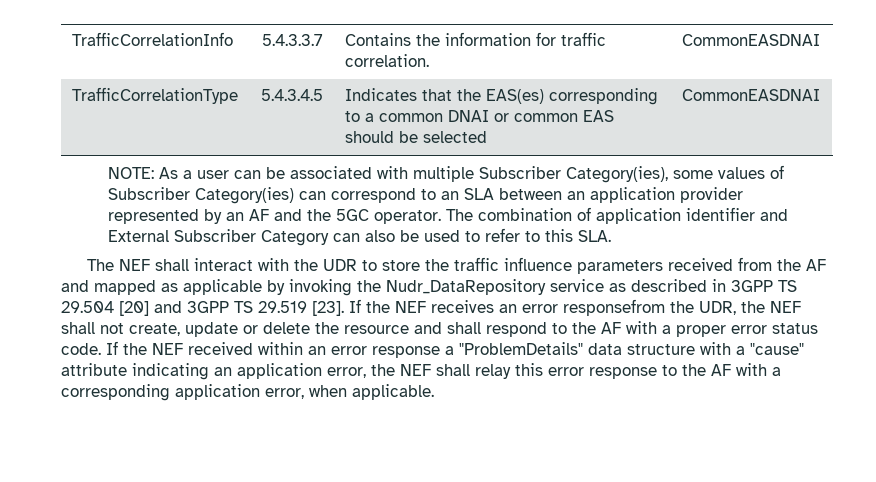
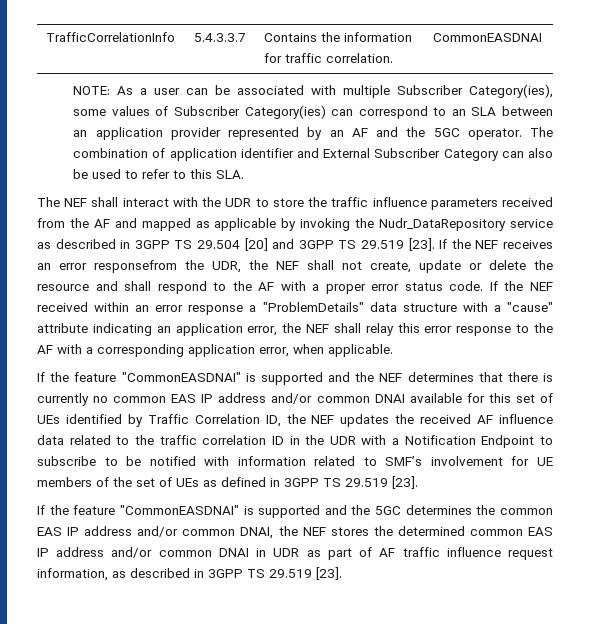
- TrafficCorrelationType | 5.4.3.4.5 | Indicates that the EAS(es) corresponding to a common DNAI or common EAS should be selected | CommonEASDNAI
+ If the feature "CommonEASDNAI" is supported and the NEF determines that there is currently no common EAS IP address and/or common DNAI available for this set of UEs identified by Traffic Correlation ID, the NEF updates the received AF influence data related to the traffic correlation ID in the UDR with a Notification Endpoint to subscribe to be notified with information related to SMF’s involvement for UE members of the set of UEs as defined in 3GPP TS 29.519 [23].
+ If the feature "CommonEASDNAI" is supported and the 5GC determines the common EAS IP address and/or common DNAI, the NEF stores the determined common EAS IP address and/or common DNAI in UDR as part of AF traffic influence request information, as described in 3GPP TS 29.519 [23].

